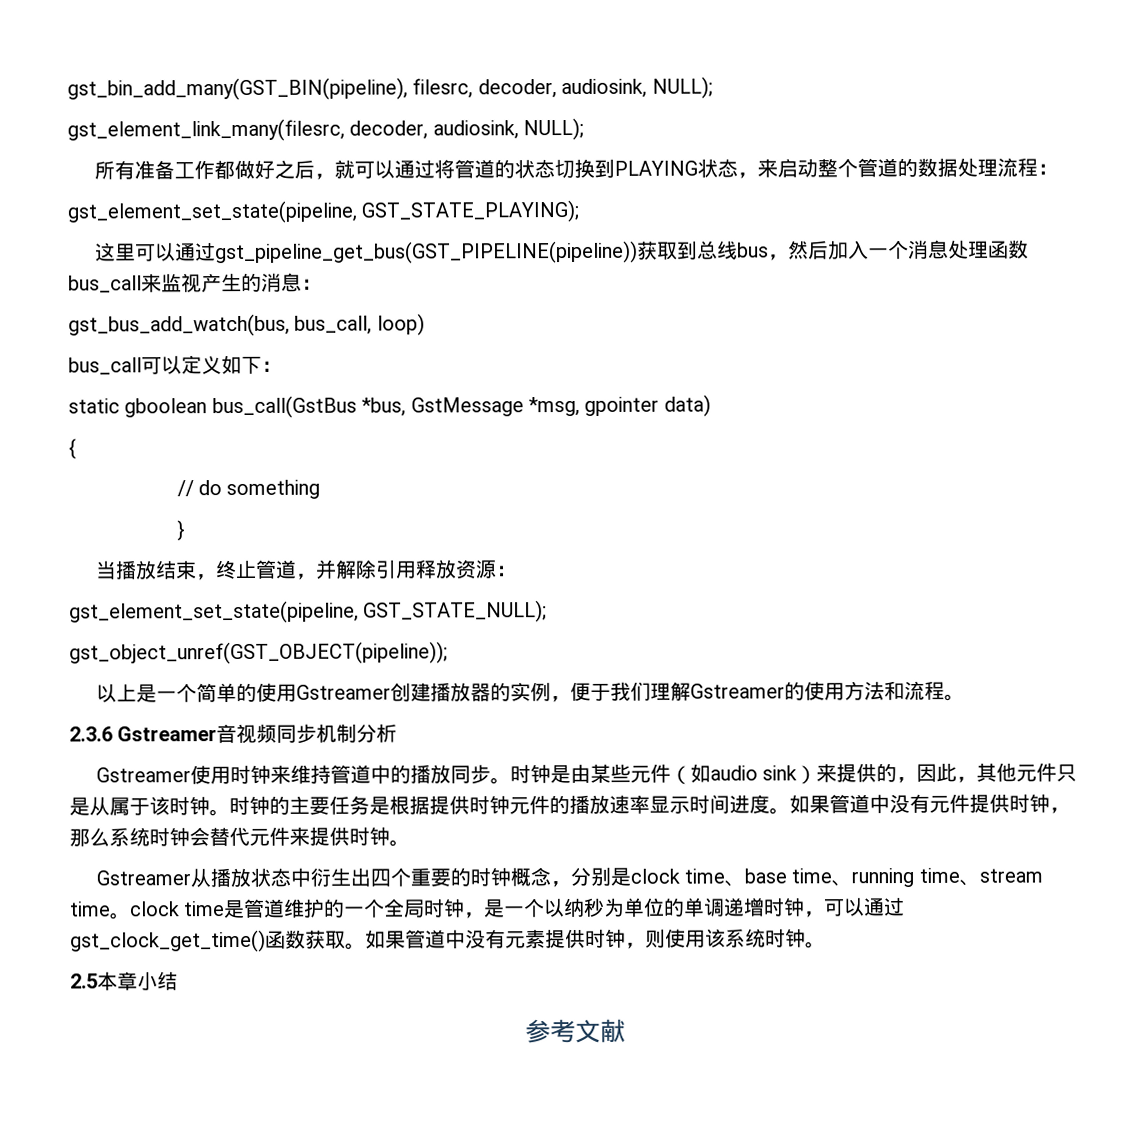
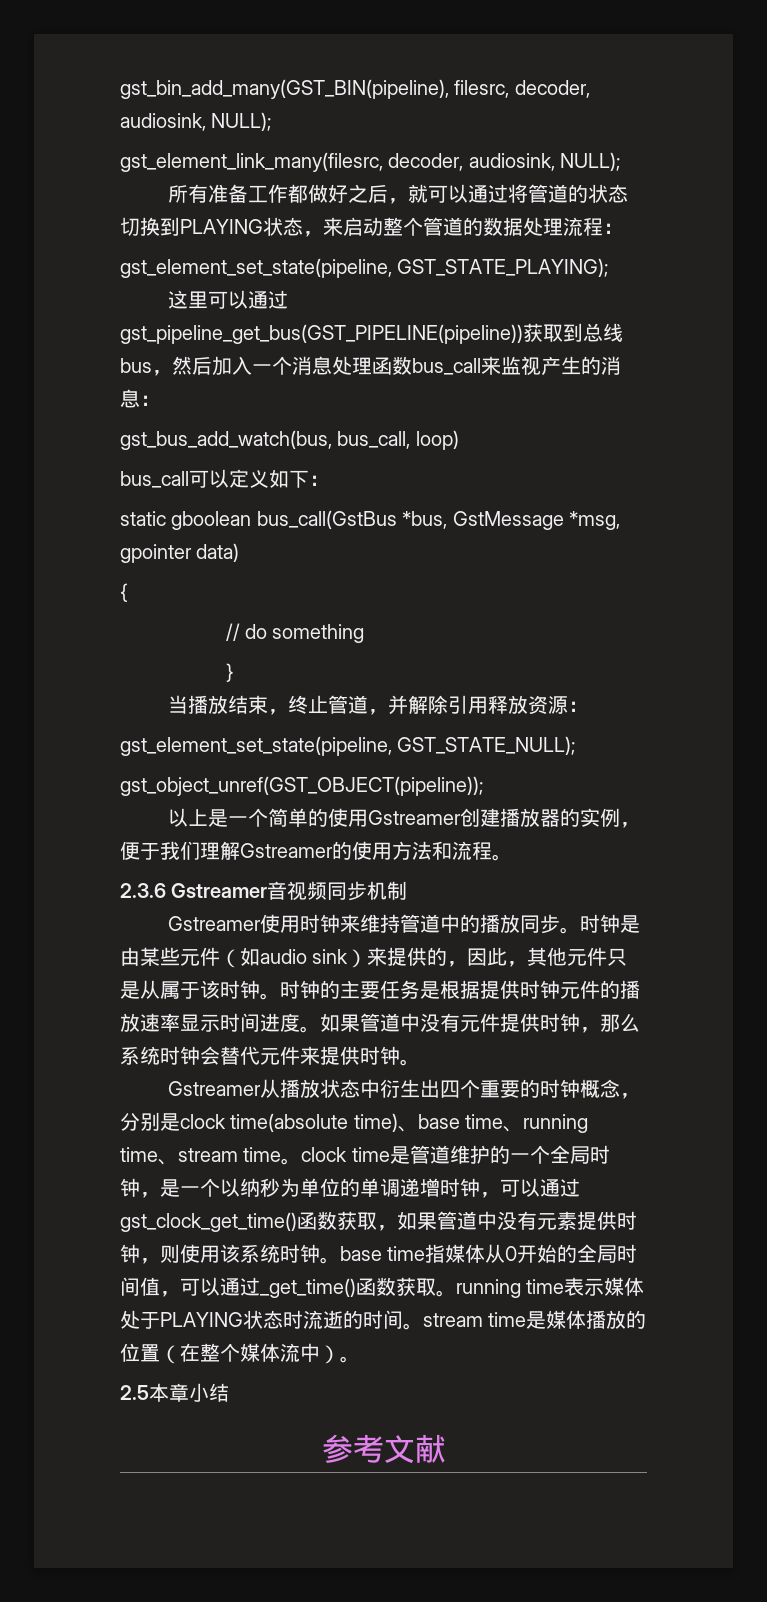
- 2.3.6 Gstreamer音视频同步机制分析
+ 2.3.6 Gstreamer音视频同步机制
- Gstreamer从播放状态中衍生出四个重要的时钟概念，分别是clock time、base time、running time、stream time。clock time是管道维护的一个全局时钟，是一个以纳秒为单位的单调递增时钟，可以通过gst_clock_get_time()函数获取。如果管道中没有元素提供时钟，则使用该系统时钟。
+ Gstreamer从播放状态中衍生出四个重要的时钟概念，分别是clock time(absolute time)、base time、running time、stream time。clock time是管道维护的一个全局时钟，是一个以纳秒为单位的单调递增时钟，可以通过gst_clock_get_time()函数获取，如果管道中没有元素提供时钟，则使用该系统时钟。base time指媒体从0开始的全局时间值，可以通过_get_time()函数获取。running time表示媒体处于PLAYING状态时流逝的时间。stream time是媒体播放的位置（在整个媒体流中）。

